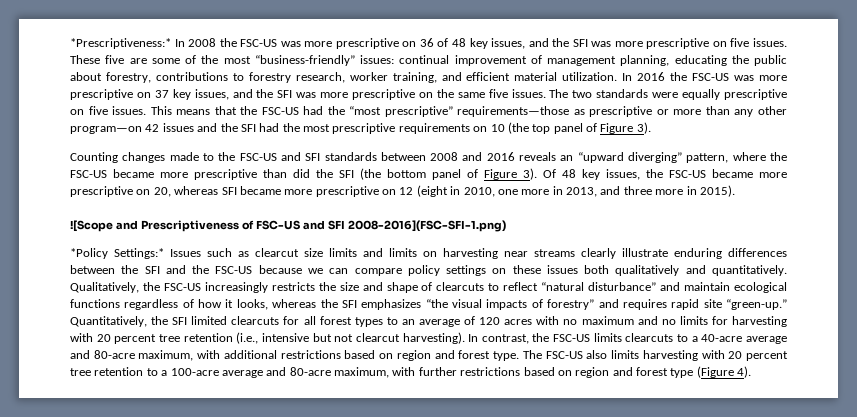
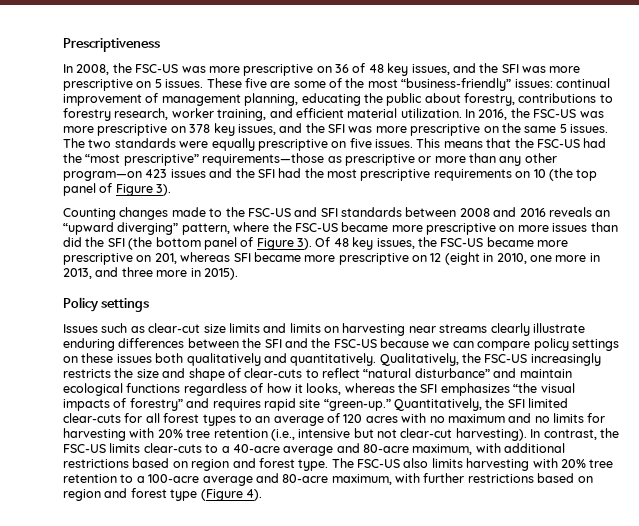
- *Prescriptiveness:* In 2008 the FSC-US was more prescriptive on 36 of 48 key issues, and the SFI was more prescriptive on five issues.
+ Prescriptiveness
+ In 2008, the FSC-US was more prescriptive on 36 of 48 key issues, and the SFI was more prescriptive on 5 issues.
- In 2016 the FSC-US was more prescriptive on 37 key issues, and the SFI was more prescriptive on the same five issues.
+ In 2016, the FSC-US was more prescriptive on 378 key issues, and the SFI was more prescriptive on the same 5 issues.
- This means that the FSC-US had the “most prescriptive” requirements—those as prescriptive or more than any other program—on 42 issues and the SFI had the most prescriptive requirements on 10 (the top panel of Figure 3).
+ This means that the FSC-US had the “most prescriptive” requirements—those as prescriptive or more than any other program—on 423 issues and the SFI had the most prescriptive requirements on 10 (the top panel of Figure 3).
- Counting changes made to the FSC-US and SFI standards between 2008 and 2016 reveals an “upward diverging” pattern, where the FSC-US became more prescriptive than did the SFI (the bottom panel of Figure 3).
+ Counting changes made to the FSC-US and SFI standards between 2008 and 2016 reveals an “upward diverging” pattern, where the FSC-US became more prescriptive on more issues than did the SFI (the bottom panel of Figure 3).
- Of 48 key issues, the FSC-US became more prescriptive on 20, whereas SFI became more prescriptive on 12 (eight in 2010, one more in 2013, and three more in 2015).
+ Of 48 key issues, the FSC-US became more prescriptive on 201, whereas SFI became more prescriptive on 12 (eight in 2010, one more in 2013, and three more in 2015).
- ![Scope and Prescriptiveness of FSC-US and SFI 2008-2016](FSC-SFI-1.png)
- *Policy Settings:* Issues such as clearcut size limits and limits on harvesting near streams clearly illustrate enduring differences between the SFI and the FSC-US because we can compare policy settings on these issues both qualitatively and quantitatively.
+ Policy settings
+ Issues such as clear-cut size limits and limits on harvesting near streams clearly illustrate enduring differences between the SFI and the FSC-US because we can compare policy settings on these issues both qualitatively and quantitatively.
- Qualitatively, the FSC-US increasingly restricts the size and shape of clearcuts to reflect “natural disturbance” and maintain ecological functions regardless of how it looks, whereas the SFI emphasizes “the visual impacts of forestry” and requires rapid site “green-up.”
+ Qualitatively, the FSC-US increasingly restricts the size and shape of clear-cuts to reflect “natural disturbance” and maintain ecological functions regardless of how it looks, whereas the SFI emphasizes “the visual impacts of forestry” and requires rapid site “green-up.”
- Quantitatively, the SFI limited clearcuts for all forest types to an average of 120 acres with no maximum and no limits for harvesting with 20 percent tree retention (i.e., intensive but not clearcut harvesting).
+ Quantitatively, the SFI limited clear-cuts for all forest types to an average of 120 acres with no maximum and no limits for harvesting with 20% tree retention (i.e., intensive but not clear-cut harvesting).
- In contrast, the FSC-US limits clearcuts to a 40-acre average and 80-acre maximum, with additional restrictions based on region and forest type.
+ In contrast, the FSC-US limits clear-cuts to a 40-acre average and 80-acre maximum, with additional restrictions based on region and forest type.
- The FSC-US also limits harvesting with 20 percent tree retention to a 100-acre average and 80-acre maximum, with further restrictions based on region and forest type (Figure 4).
+ The FSC-US also limits harvesting with 20% tree retention to a 100-acre average and 80-acre maximum, with further restrictions based on region and forest type (Figure 4).

